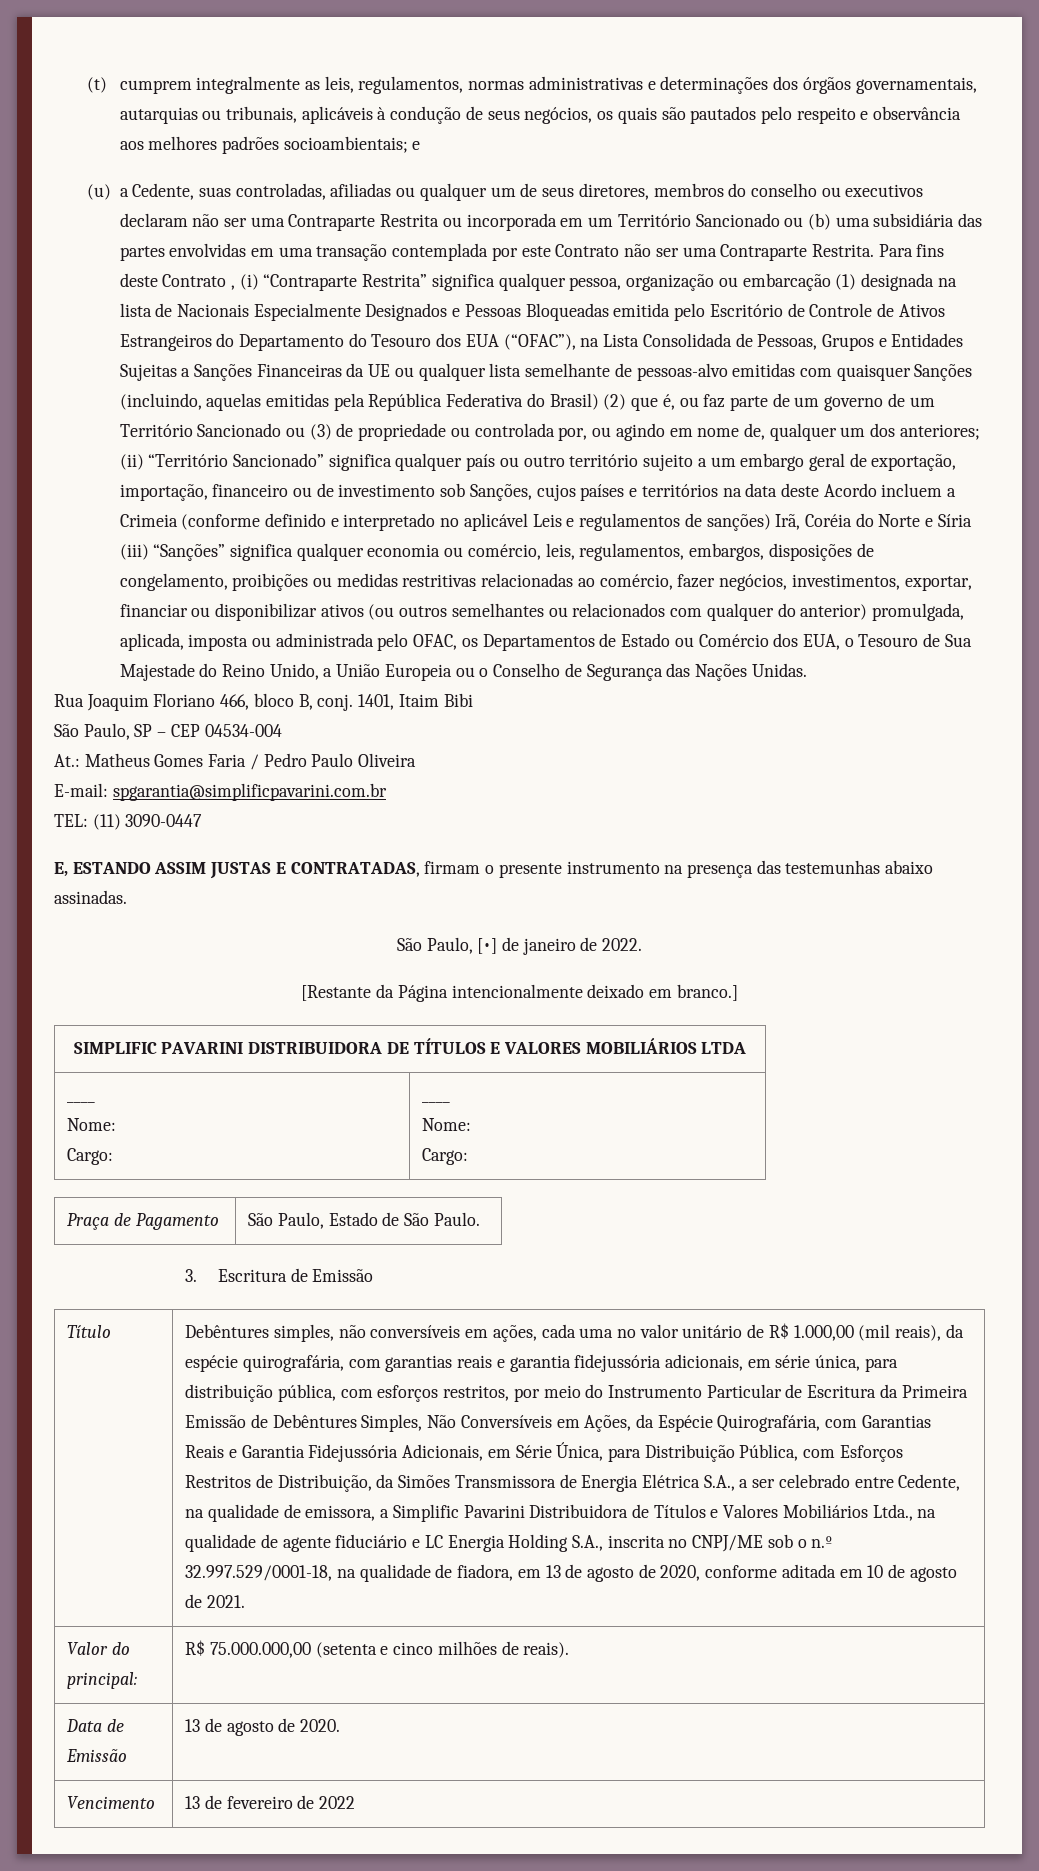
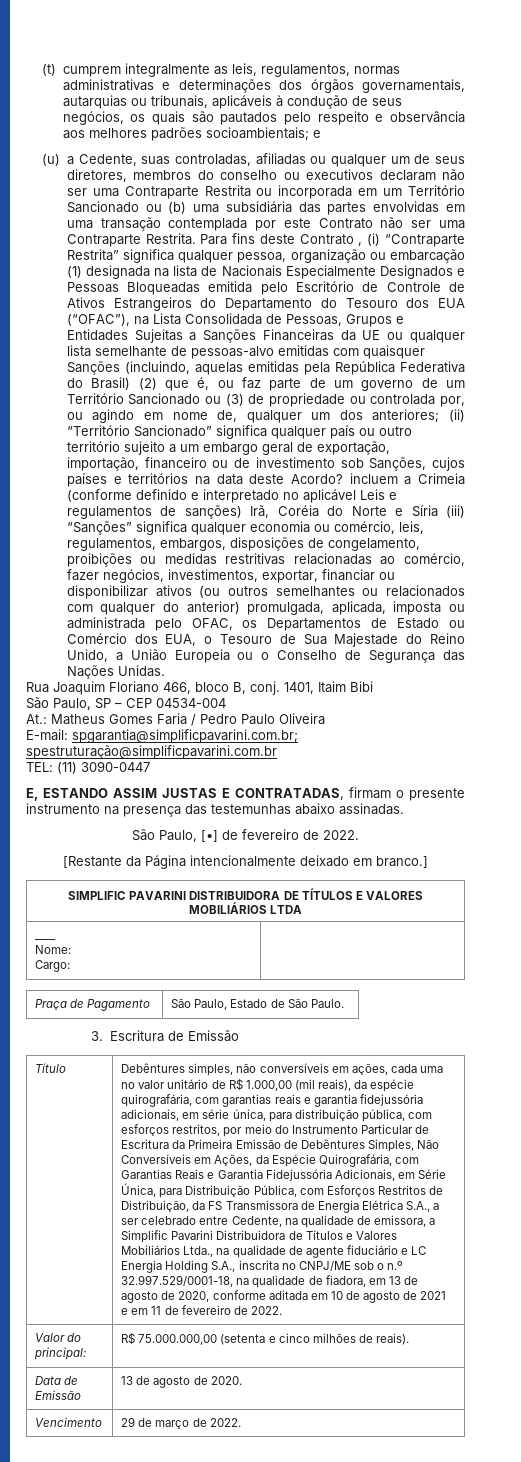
- (ii) “Território Sancionado” significa qualquer país ou outro território sujeito a um embargo geral de exportação, importação, financeiro ou de investimento sob Sanções, cujos países e territórios na data deste Acordo incluem a Crimeia (conforme definido e interpretado no aplicável Leis e regulamentos de sanções) Irã, Coréia do Norte e Síria (iii) “Sanções” significa qualquer economia ou comércio, leis, regulamentos, embargos, disposições de congelamento, proibições ou medidas restritivas relacionadas ao comércio, fazer negócios, investimentos, exportar, financiar ou disponibilizar ativos (ou outros semelhantes ou relacionados com qualquer do anterior) promulgada, aplicada, imposta ou administrada pelo OFAC, os Departamentos de Estado ou Comércio dos EUA, o Tesouro de Sua Majestade do Reino Unido, a União Europeia ou o Conselho de Segurança das Nações Unidas.
+ (ii) “Território Sancionado” significa qualquer país ou outro território sujeito a um embargo geral de exportação, importação, financeiro ou de investimento sob Sanções, cujos países e territórios na data deste Acordo? incluem a Crimeia (conforme definido e interpretado no aplicável Leis e regulamentos de sanções) Irã, Coréia do Norte e Síria (iii) “Sanções” significa qualquer economia ou comércio, leis, regulamentos, embargos, disposições de congelamento, proibições ou medidas restritivas relacionadas ao comércio, fazer negócios, investimentos, exportar, financiar ou disponibilizar ativos (ou outros semelhantes ou relacionados com qualquer do anterior) promulgada, aplicada, imposta ou administrada pelo OFAC, os Departamentos de Estado ou Comércio dos EUA, o Tesouro de Sua Majestade do Reino Unido, a União Europeia ou o Conselho de Segurança das Nações Unidas.
- E-mail: spgarantia@simplificpavarini.com.br
+ E-mail: spgarantia@simplificpavarini.com.br; spestruturação@simplificpavarini.com.br
- São Paulo, [•] de janeiro de 2022.
+ São Paulo, [•] de fevereiro de 2022.
  SIMPLIFIC PAVARINI DISTRIBUIDORA DE TÍTULOS E VALORES MOBILIÁRIOS LTDA
  ____
  Nome:
- Cargo: | ____
- Nome:
- Cargo:
+ Cargo: |
- Debêntures simples, não conversíveis em ações, cada uma no valor unitário de R$ 1.000,00 (mil reais), da espécie quirografária, com garantias reais e garantia fidejussória adicionais, em série única, para distribuição pública, com esforços restritos, por meio do Instrumento Particular de Escritura da Primeira Emissão de Debêntures Simples, Não Conversíveis em Ações, da Espécie Quirografária, com Garantias Reais e Garantia Fidejussória Adicionais, em Série Única, para Distribuição Pública, com Esforços Restritos de Distribuição, da Simões Transmissora de Energia Elétrica S.A., a ser celebrado entre Cedente, na qualidade de emissora, a Simplific Pavarini Distribuidora de Títulos e Valores Mobiliários Ltda., na qualidade de agente fiduciário e LC Energia Holding S.A., inscrita no CNPJ/ME sob o n.º 32.997.529/0001-18, na qualidade de fiadora, em 13 de agosto de 2020, conforme aditada em 10 de agosto de 2021.
+ Debêntures simples, não conversíveis em ações, cada uma no valor unitário de R$ 1.000,00 (mil reais), da espécie quirografária, com garantias reais e garantia fidejussória adicionais, em série única, para distribuição pública, com esforços restritos, por meio do Instrumento Particular de Escritura da Primeira Emissão de Debêntures Simples, Não Conversíveis em Ações, da Espécie Quirografária, com Garantias Reais e Garantia Fidejussória Adicionais, em Série Única, para Distribuição Pública, com Esforços Restritos de Distribuição, da FS Transmissora de Energia Elétrica S.A., a ser celebrado entre Cedente, na qualidade de emissora, a Simplific Pavarini Distribuidora de Títulos e Valores Mobiliários Ltda., na qualidade de agente fiduciário e LC Energia Holding S.A., inscrita no CNPJ/ME sob o n.º 32.997.529/0001-18, na qualidade de fiadora, em 13 de agosto de 2020, conforme aditada em 10 de agosto de 2021 e em 11 de fevereiro de 2022.
- Vencimento | 13 de fevereiro de 2022
+ Vencimento | 29 de março de 2022.

